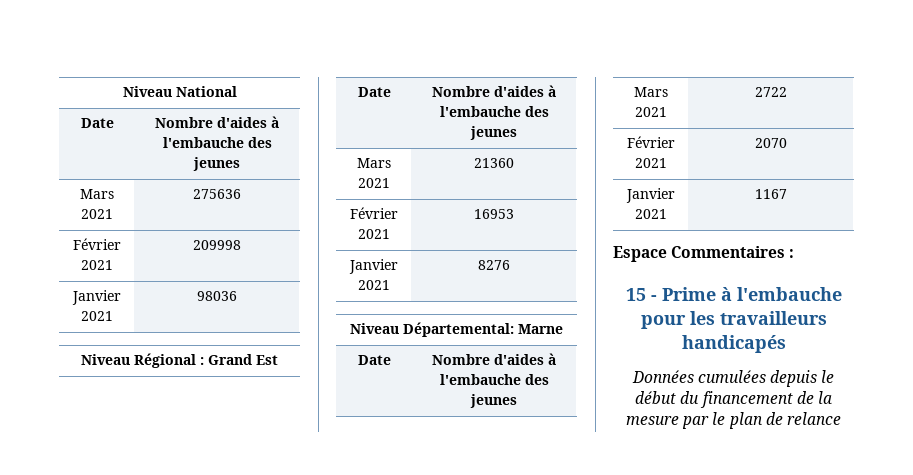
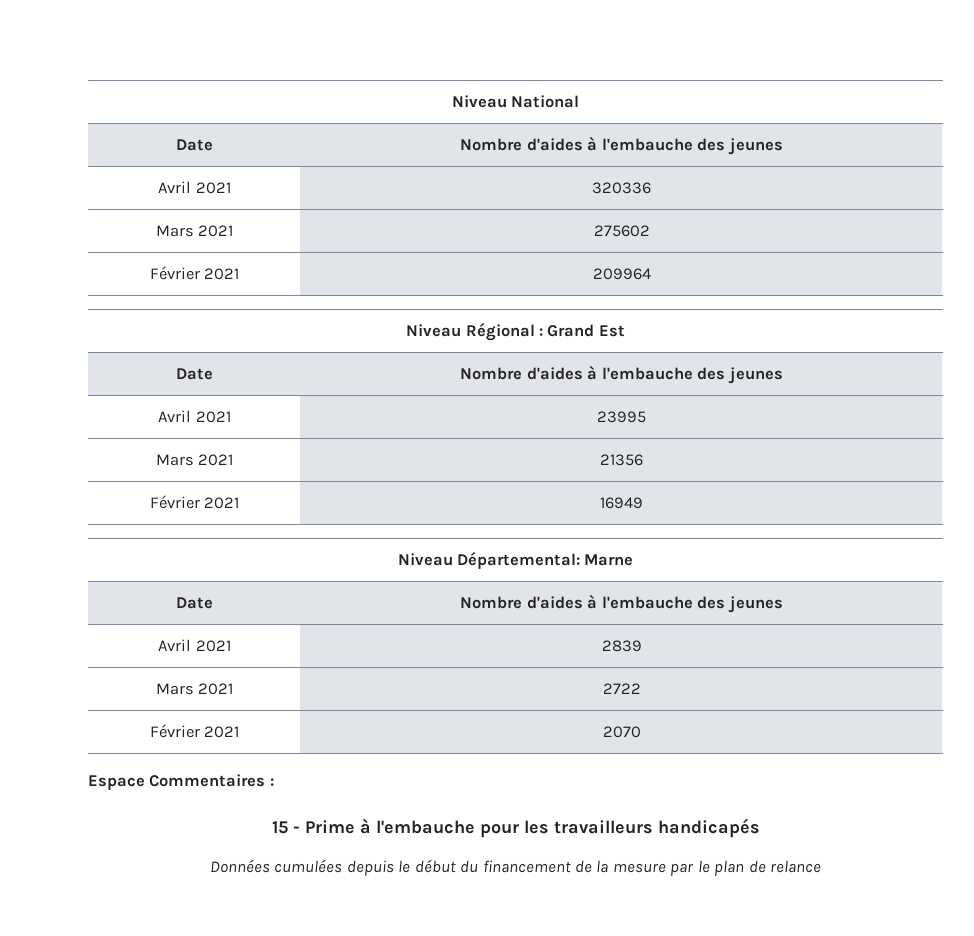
- Mars 2021 | 275636
- Février 2021 | 209998
- Janvier 2021 | 98036
+ Avril 2021 | 320336
+ Mars 2021 | 275602
+ Février 2021 | 209964
- Mars 2021 | 21360
- Février 2021 | 16953
- Janvier 2021 | 8276
+ Avril 2021 | 23995
+ Mars 2021 | 21356
+ Février 2021 | 16949
+ Avril 2021 | 2839
- Janvier 2021 | 1167

